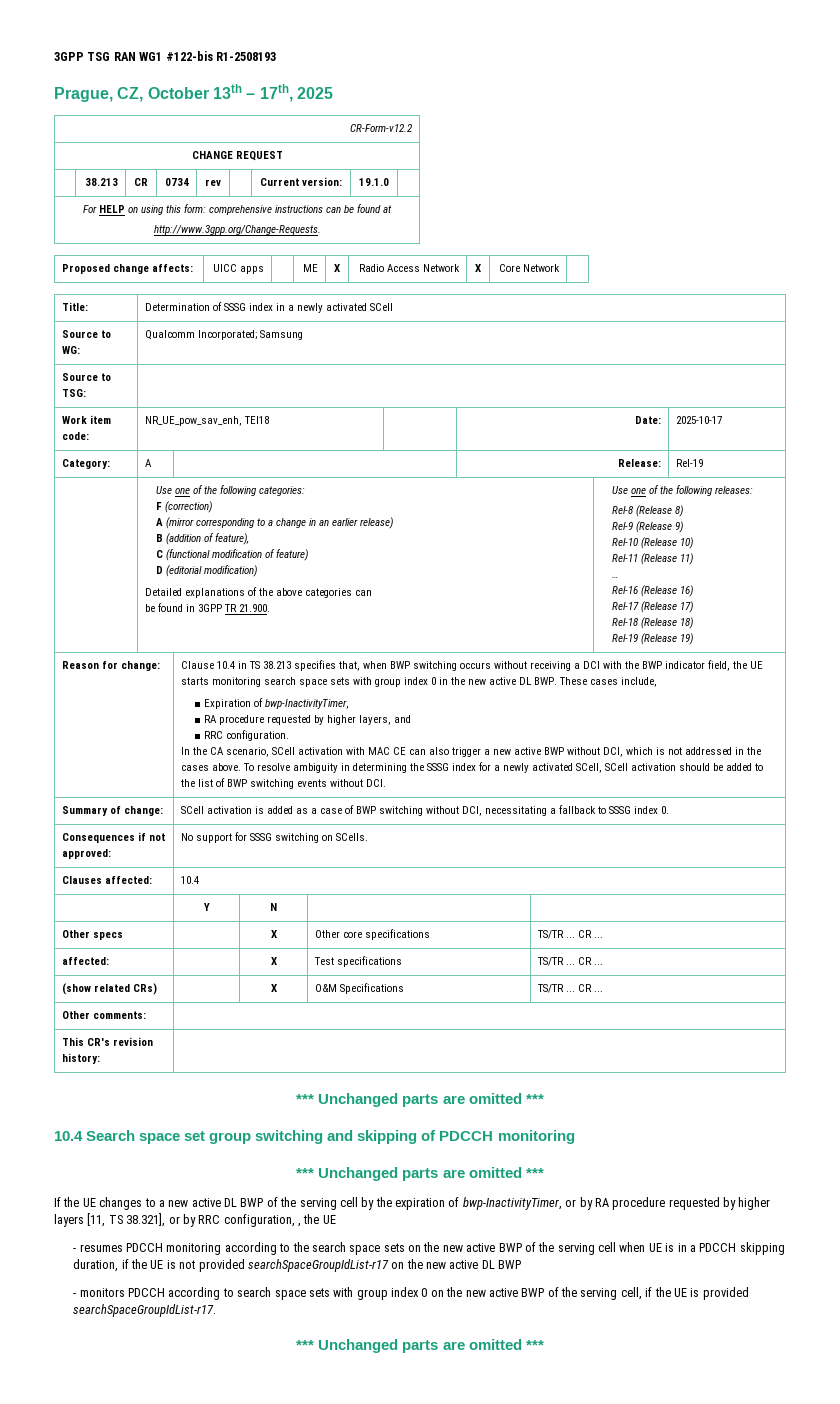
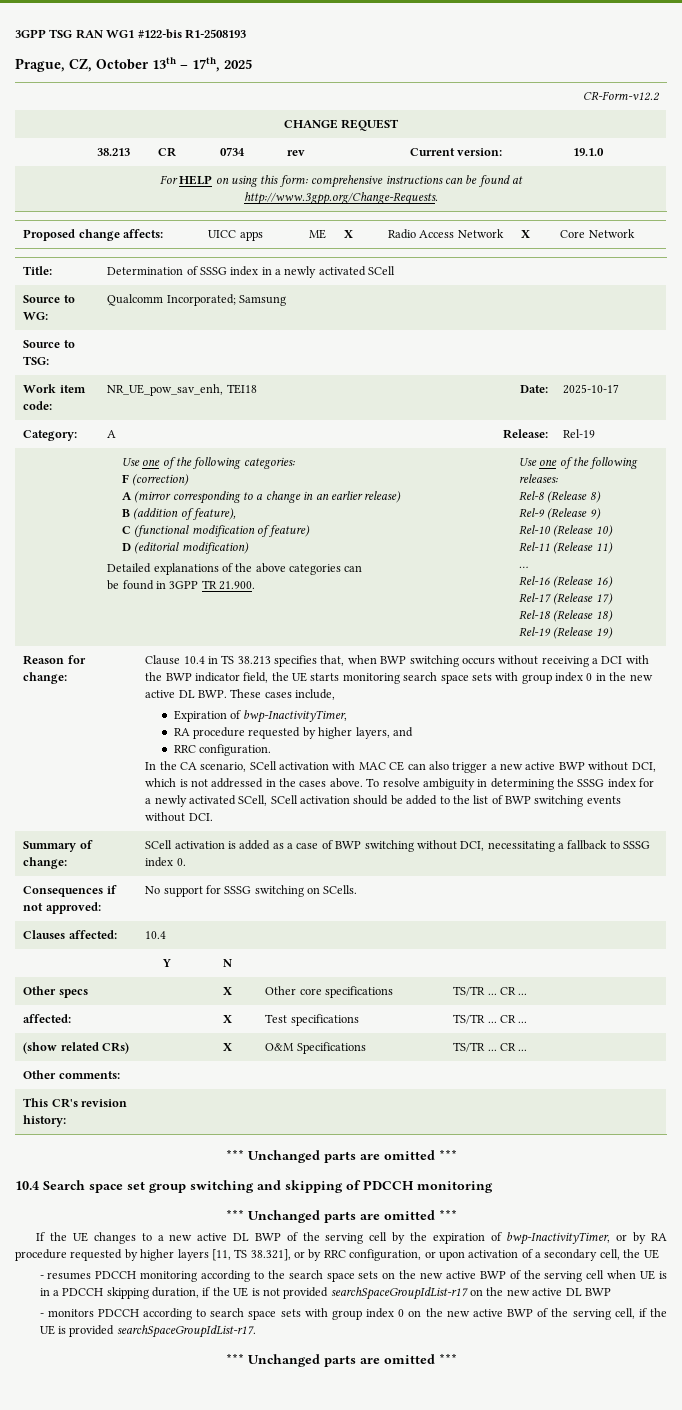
- If the UE changes to a new active DL BWP of the serving cell by the expiration of bwp-InactivityTimer, or by RA procedure requested by higher layers [11, TS 38.321], or by RRC configuration, , the UE
+ If the UE changes to a new active DL BWP of the serving cell by the expiration of bwp-InactivityTimer, or by RA procedure requested by higher layers [11, TS 38.321], or by RRC configuration, or upon activation of a secondary cell, the UE

